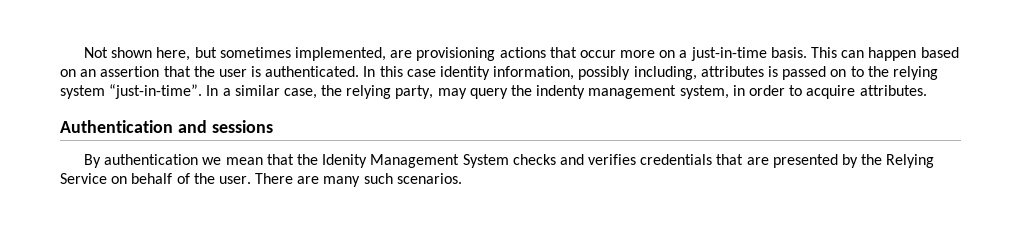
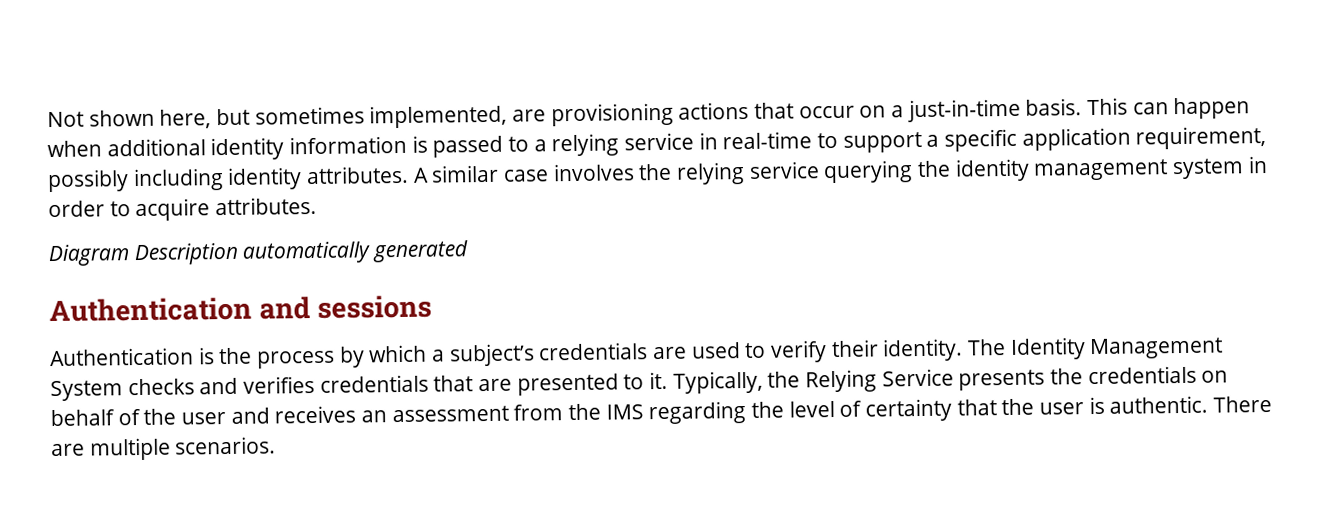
- Not shown here, but sometimes implemented, are provisioning actions that occur more on a just-in-time basis.
+ Not shown here, but sometimes implemented, are provisioning actions that occur on a just-in-time basis.
- This can happen based on an assertion that the user is authenticated. In this case identity information, possibly including, attributes is passed on to the relying system “just-in-time”. In a similar case, the relying party, may query the indenty management system, in order to acquire attributes.
+ This can happen when additional identity information is passed to a relying service in real-time to support a specific application requirement, possibly including identity attributes. A similar case involves the relying service querying the identity management system in order to acquire attributes.
+ Diagram Description automatically generated
- By authentication we mean that the Idenity Management System checks and verifies credentials that are presented by the Relying Service on behalf of the user. There are many such scenarios.
+ Authentication is the process by which a subject’s credentials are used to verify their identity. The Identity Management System checks and verifies credentials that are presented to it. Typically, the Relying Service presents the credentials on behalf of the user and receives an assessment from the IMS regarding the level of certainty that the user is authentic. There are multiple scenarios.

